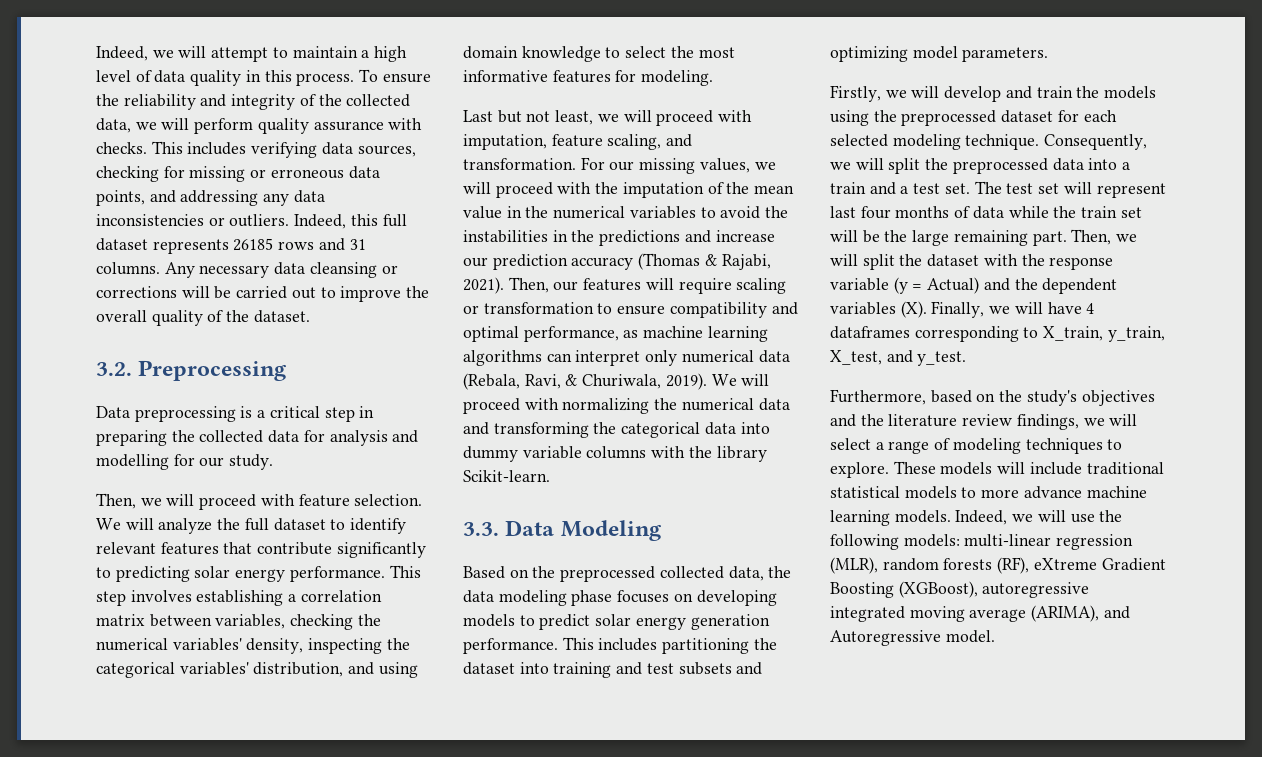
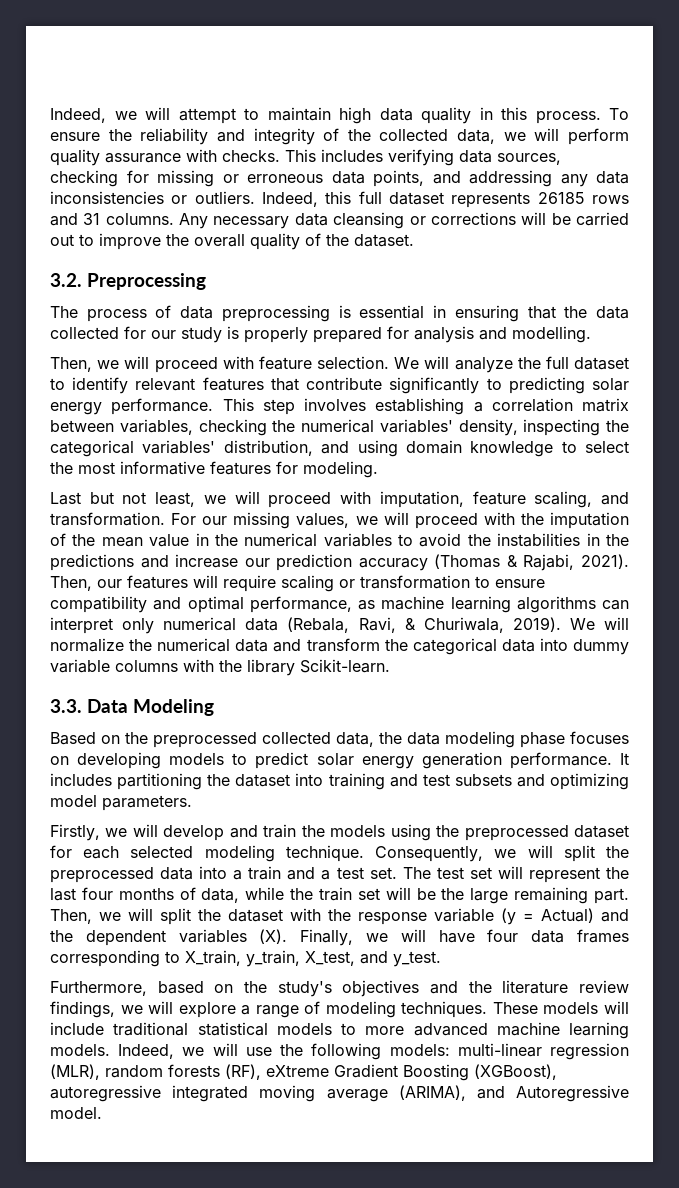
- Indeed, we will attempt to maintain a high level of data quality in this process.
+ Indeed, we will attempt to maintain high data quality in this process.
- Data preprocessing is a critical step in preparing the collected data for analysis and modelling for our study.
+ The process of data preprocessing is essential in ensuring that the data collected for our study is properly prepared for analysis and modelling.
- We will proceed with normalizing the numerical data and transforming the categorical data into dummy variable columns with the library Scikit-learn.
+ We will normalize the numerical data and transform the categorical data into dummy variable columns with the library Scikit-learn.
- This includes partitioning the dataset into training and test subsets and optimizing model parameters.
+ It includes partitioning the dataset into training and test subsets and optimizing model parameters.
- The test set will represent last four months of data while the train set will be the large remaining part.
+ The test set will represent the last four months of data, while the train set will be the large remaining part.
- Then, we will split the dataset with the response variable (y = Actual) and the dependent variables (X). Finally, we will have 4 dataframes corresponding to X_train, y_train, X_test, and y_test.
+ Then, we will split the dataset with the response variable (y = Actual) and the dependent variables (X). Finally, we will have four data frames corresponding to X_train, y_train, X_test, and y_test.
- Furthermore, based on the study's objectives and the literature review findings, we will select a range of modeling techniques to explore.
+ Furthermore, based on the study's objectives and the literature review findings, we will explore a range of modeling techniques.
- These models will include traditional statistical models to more advance machine learning models.
+ These models will include traditional statistical models to more advanced machine learning models.

